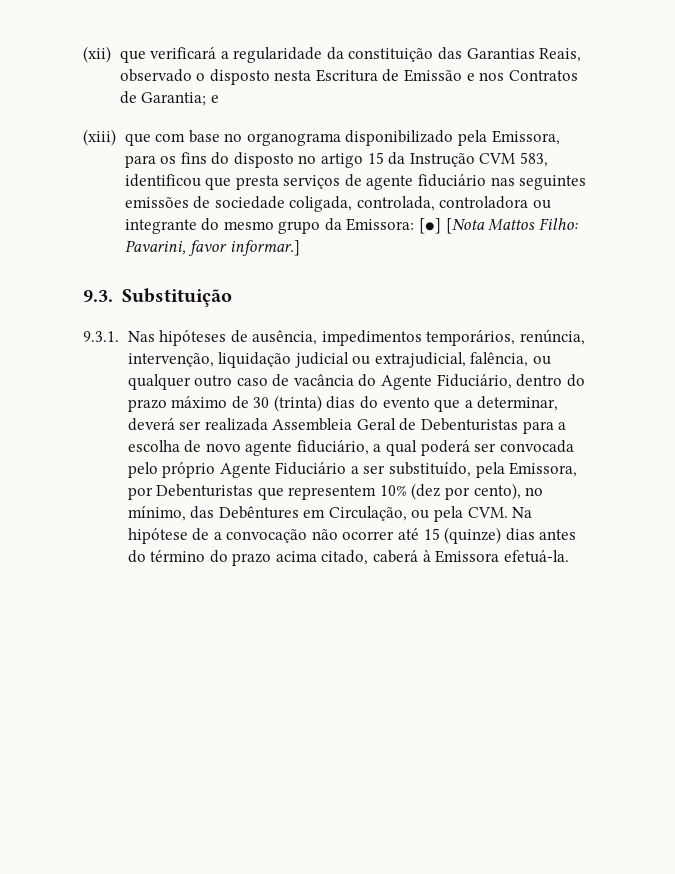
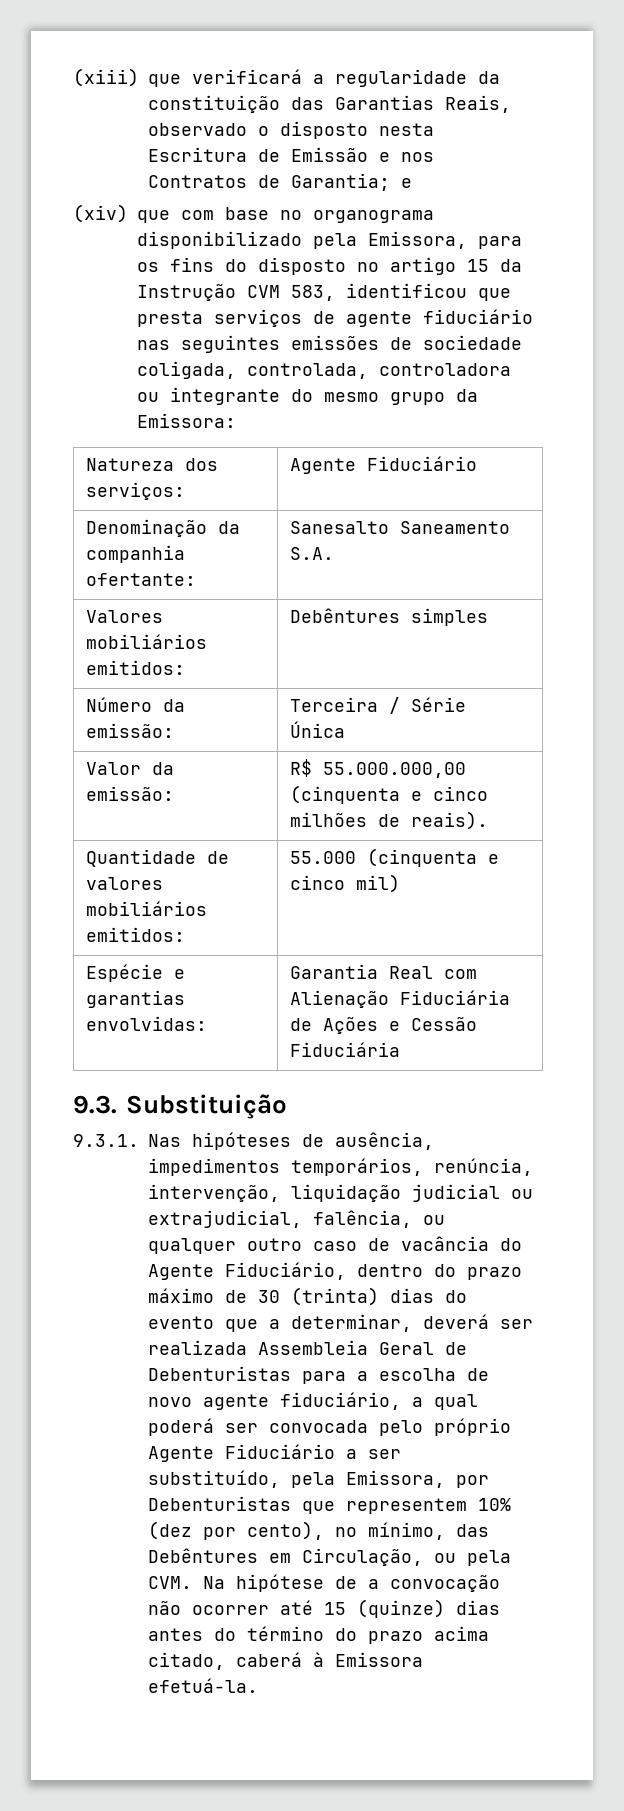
- (xii) que verificará a regularidade da constituição das Garantias Reais, observado o disposto nesta Escritura de Emissão e nos Contratos de Garantia; e
+ (xiii) que verificará a regularidade da constituição das Garantias Reais, observado o disposto nesta Escritura de Emissão e nos Contratos de Garantia; e
- (xiii) que com base no organograma disponibilizado pela Emissora, para os fins do disposto no artigo 15 da Instrução CVM 583, identificou que presta serviços de agente fiduciário nas seguintes emissões de sociedade coligada, controlada, controladora ou integrante do mesmo grupo da Emissora: [●] [Nota Mattos Filho: Pavarini, favor informar.]
+ (xiv) que com base no organograma disponibilizado pela Emissora, para os fins do disposto no artigo 15 da Instrução CVM 583, identificou que presta serviços de agente fiduciário nas seguintes emissões de sociedade coligada, controlada, controladora ou integrante do mesmo grupo da Emissora:
+ Natureza dos serviços: | Agente Fiduciário
+ Denominação da companhia ofertante: | Sanesalto Saneamento S.A.
+ Valores mobiliários emitidos: | Debêntures simples
+ Número da emissão: | Terceira / Série Única
+ Valor da emissão: | R$ 55.000.000,00 (cinquenta e cinco milhões de reais).
+ Quantidade de valores mobiliários emitidos: | 55.000 (cinquenta e cinco mil)
+ Espécie e garantias envolvidas: | Garantia Real com Alienação Fiduciária de Ações e Cessão Fiduciária

